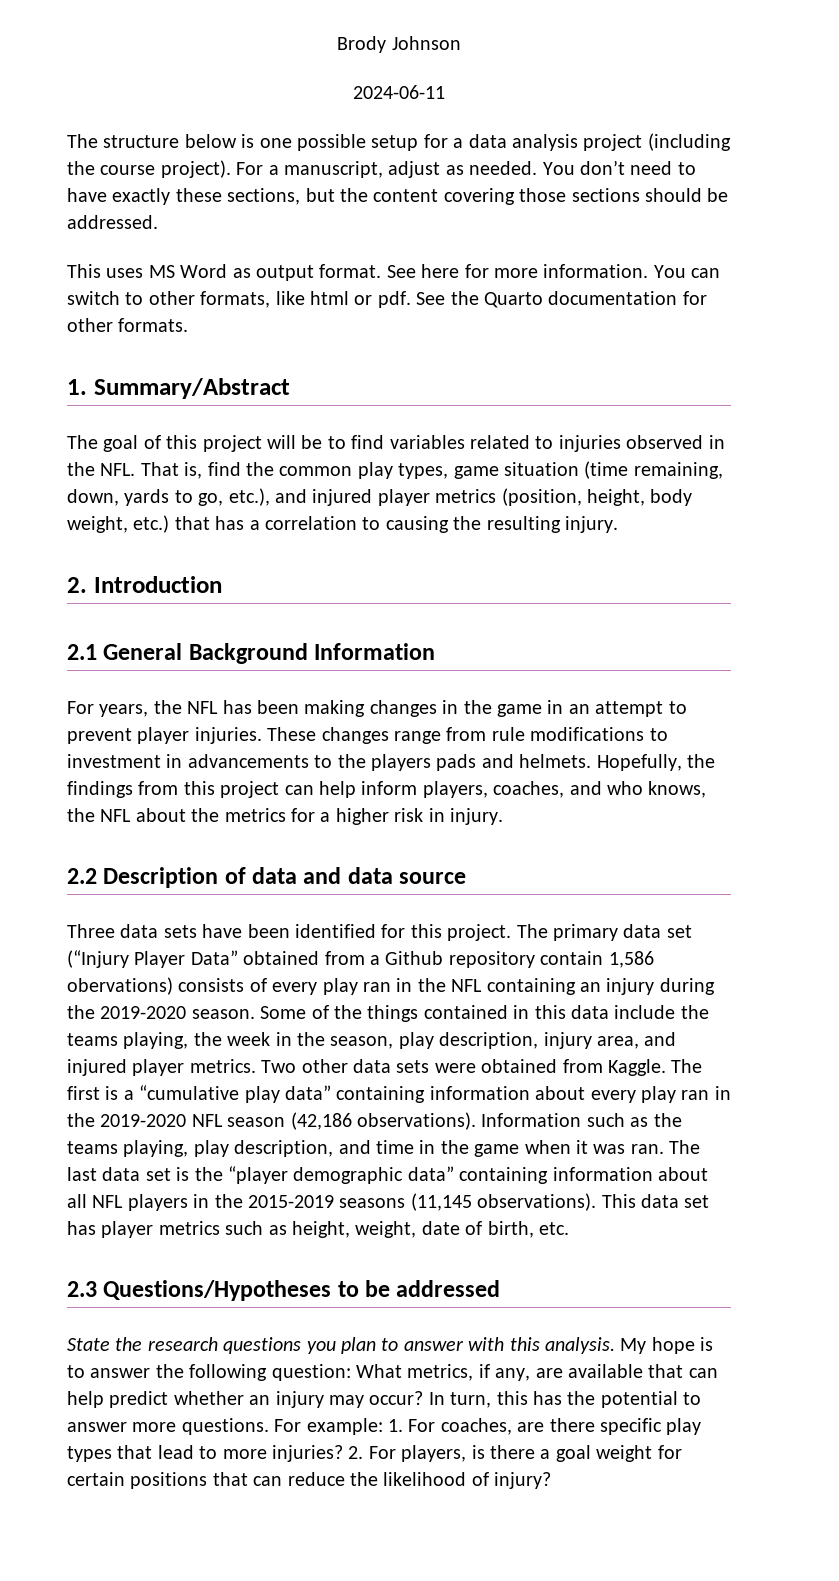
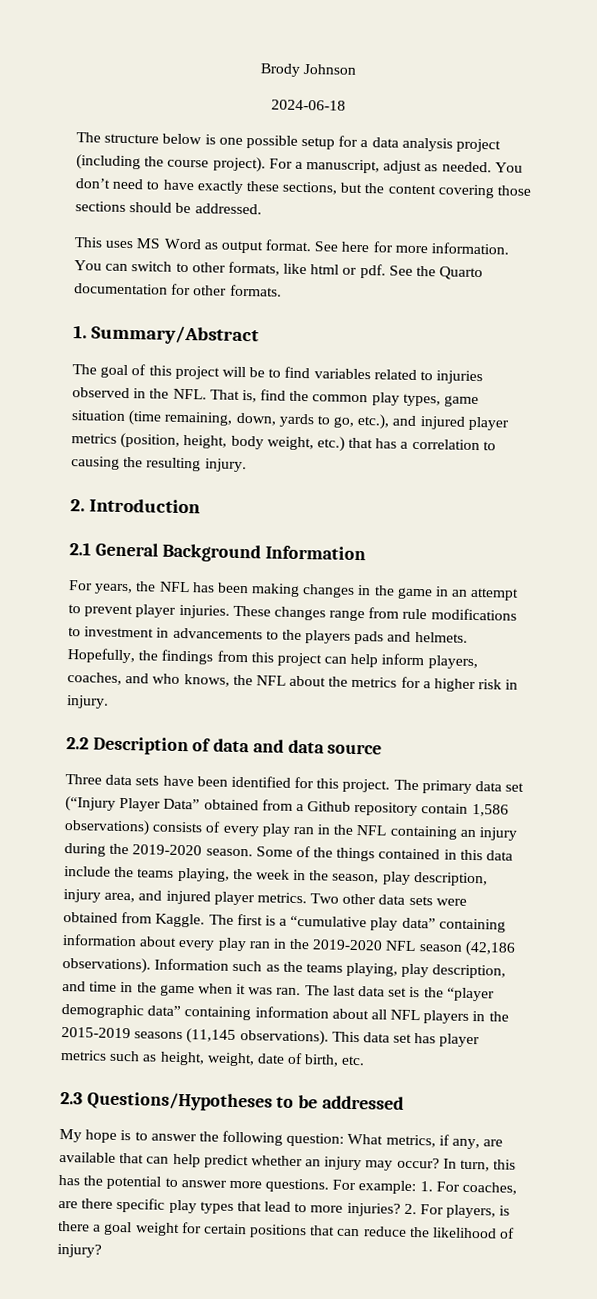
- 2024-06-11
+ 2024-06-18
- The primary data set (“Injury Player Data” obtained from a Github repository contain 1,586 obervations) consists of every play ran in the NFL containing an injury during the 2019-2020 season.
+ The primary data set (“Injury Player Data” obtained from a Github repository contain 1,586 observations) consists of every play ran in the NFL containing an injury during the 2019-2020 season.
- State the research questions you plan to answer with this analysis.

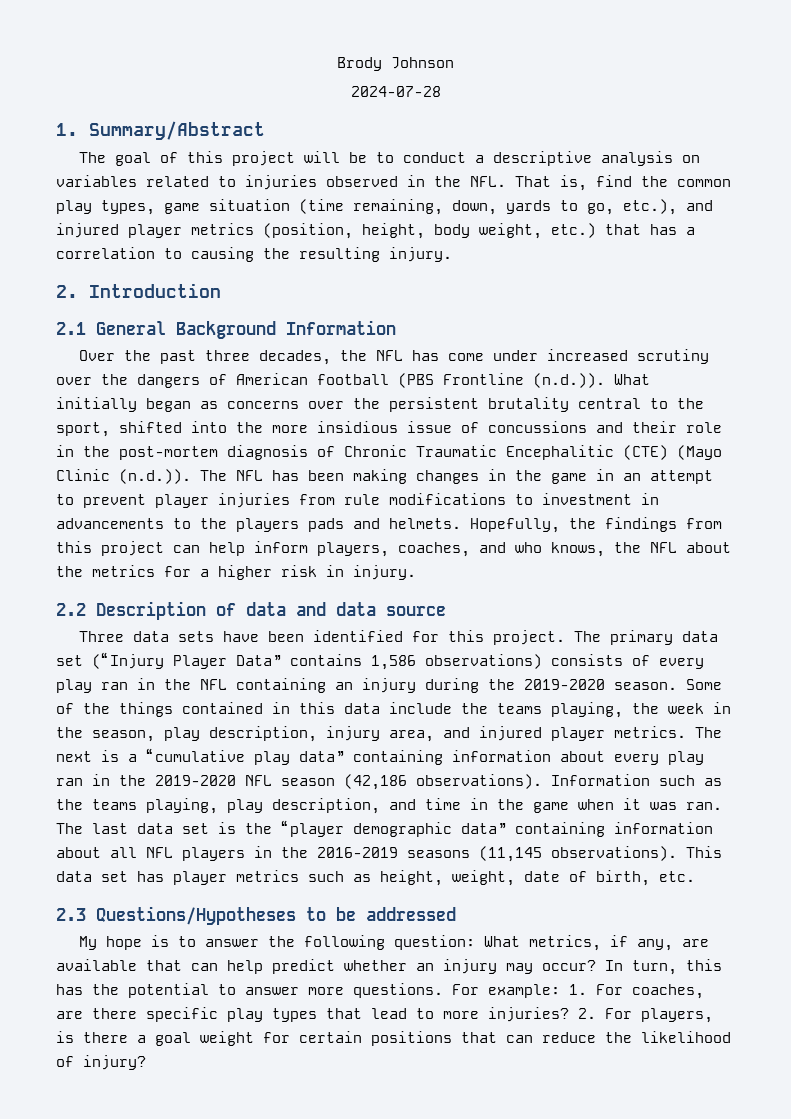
- 2024-06-18
- The structure below is one possible setup for a data analysis project (including the course project). For a manuscript, adjust as needed. You don’t need to have exactly these sections, but the content covering those sections should be addressed.
- This uses MS Word as output format. See here for more information. You can switch to other formats, like html or pdf. See the Quarto documentation for other formats.
+ 2024-07-28
- The goal of this project will be to find variables related to injuries observed in the NFL. That is, find the common play types, game situation (time remaining, down, yards to go, etc.), and injured player metrics (position, height, body weight, etc.) that has a correlation to causing the resulting injury.
+ The goal of this project will be to conduct a descriptive analysis on variables related to injuries observed in the NFL. That is, find the common play types, game situation (time remaining, down, yards to go, etc.), and injured player metrics (position, height, body weight, etc.) that has a correlation to causing the resulting injury.
- For years, the NFL has been making changes in the game in an attempt to prevent player injuries. These changes range from rule modifications to investment in advancements to the players pads and helmets.
+ Over the past three decades, the NFL has come under increased scrutiny over the dangers of American football (PBS Frontline (n.d.)). What initially began as concerns over the persistent brutality central to the sport, shifted into the more insidious issue of concussions and their role in the post-mortem diagnosis of Chronic Traumatic Encephalitic (CTE) (Mayo Clinic (n.d.)). The NFL has been making changes in the game in an attempt to prevent player injuries from rule modifications to investment in advancements to the players pads and helmets.
- The primary data set (“Injury Player Data” obtained from a Github repository contain 1,586 observations) consists of every play ran in the NFL containing an injury during the 2019-2020 season.
+ The primary data set (“Injury Player Data” contains 1,586 observations) consists of every play ran in the NFL containing an injury during the 2019-2020 season.
- Two other data sets were obtained from Kaggle. The first is a “cumulative play data” containing information about every play ran in the 2019-2020 NFL season (42,186 observations).
+ The next is a “cumulative play data” containing information about every play ran in the 2019-2020 NFL season (42,186 observations).
- The last data set is the “player demographic data” containing information about all NFL players in the 2015-2019 seasons (11,145 observations).
+ The last data set is the “player demographic data” containing information about all NFL players in the 2016-2019 seasons (11,145 observations).

